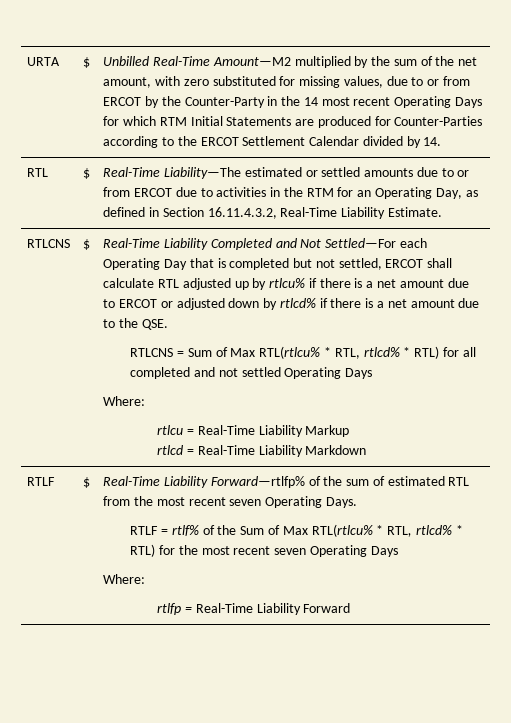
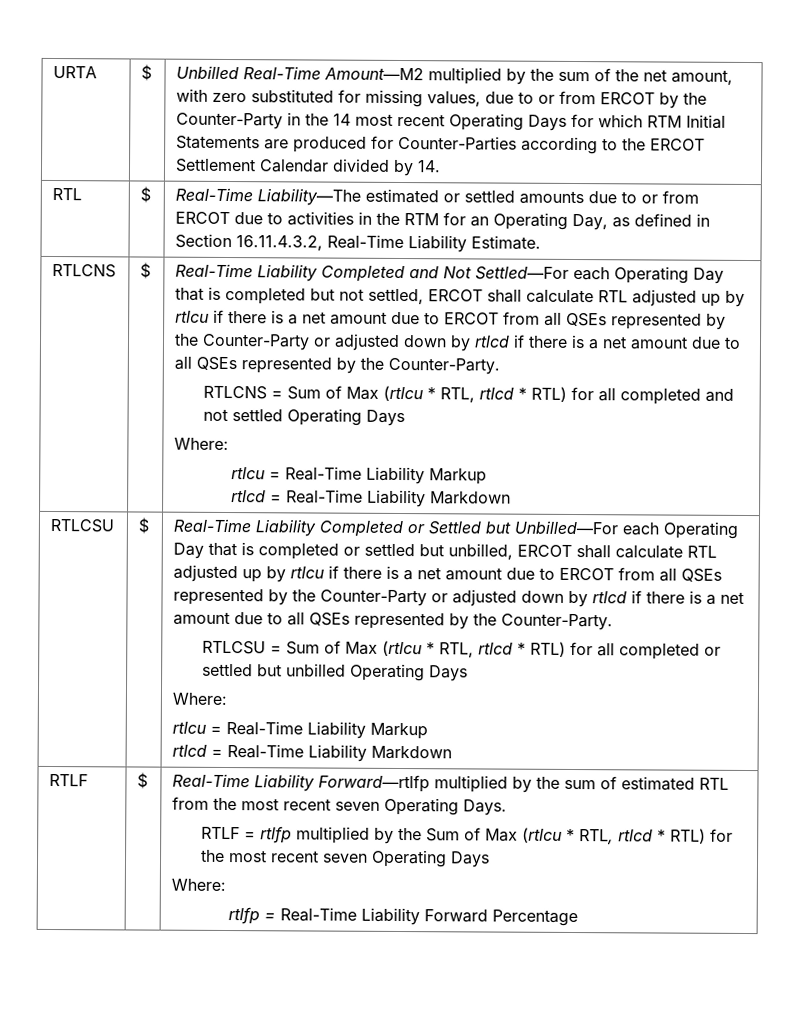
- Real-Time Liability Completed and Not Settled—For each Operating Day that is completed but not settled, ERCOT shall calculate RTL adjusted up by rtlcu% if there is a net amount due to ERCOT or adjusted down by rtlcd% if there is a net amount due to the QSE.
+ Real-Time Liability Completed and Not Settled—For each Operating Day that is completed but not settled, ERCOT shall calculate RTL adjusted up by rtlcu if there is a net amount due to ERCOT from all QSEs represented by the Counter-Party or adjusted down by rtlcd if there is a net amount due to all QSEs represented by the Counter-Party.
- RTLCNS = Sum of Max RTL(rtlcu% * RTL, rtlcd% * RTL) for all completed and not settled Operating Days
+ RTLCNS = Sum of Max (rtlcu * RTL, rtlcd * RTL) for all completed and not settled Operating Days
+ RTLCSU | $ | Real-Time Liability Completed or Settled but Unbilled—For each Operating Day that is completed or settled but unbilled, ERCOT shall calculate RTL adjusted up by rtlcu if there is a net amount due to ERCOT from all QSEs represented by the Counter-Party or adjusted down by rtlcd if there is a net amount due to all QSEs represented by the Counter-Party.
+ RTLCSU = Sum of Max (rtlcu * RTL, rtlcd * RTL) for all completed or settled but unbilled Operating Days
+ Where:
+ rtlcu = Real-Time Liability Markup
+ rtlcd = Real-Time Liability Markdown
- Real-Time Liability Forward—rtlfp% of the sum of estimated RTL from the most recent seven Operating Days.
+ Real-Time Liability Forward—rtlfp multiplied by the sum of estimated RTL from the most recent seven Operating Days.
- RTLF = rtlf% of the Sum of Max RTL(rtlcu% * RTL, rtlcd% * RTL) for the most recent seven Operating Days
+ RTLF = rtlfp multiplied by the Sum of Max (rtlcu * RTL, rtlcd * RTL) for the most recent seven Operating Days
- rtlfp = Real-Time Liability Forward
+ rtlfp = Real-Time Liability Forward Percentage

